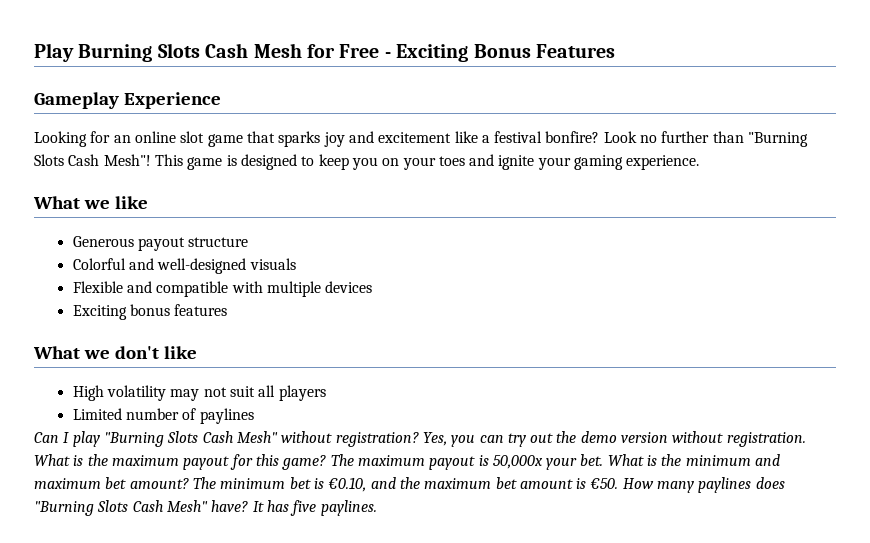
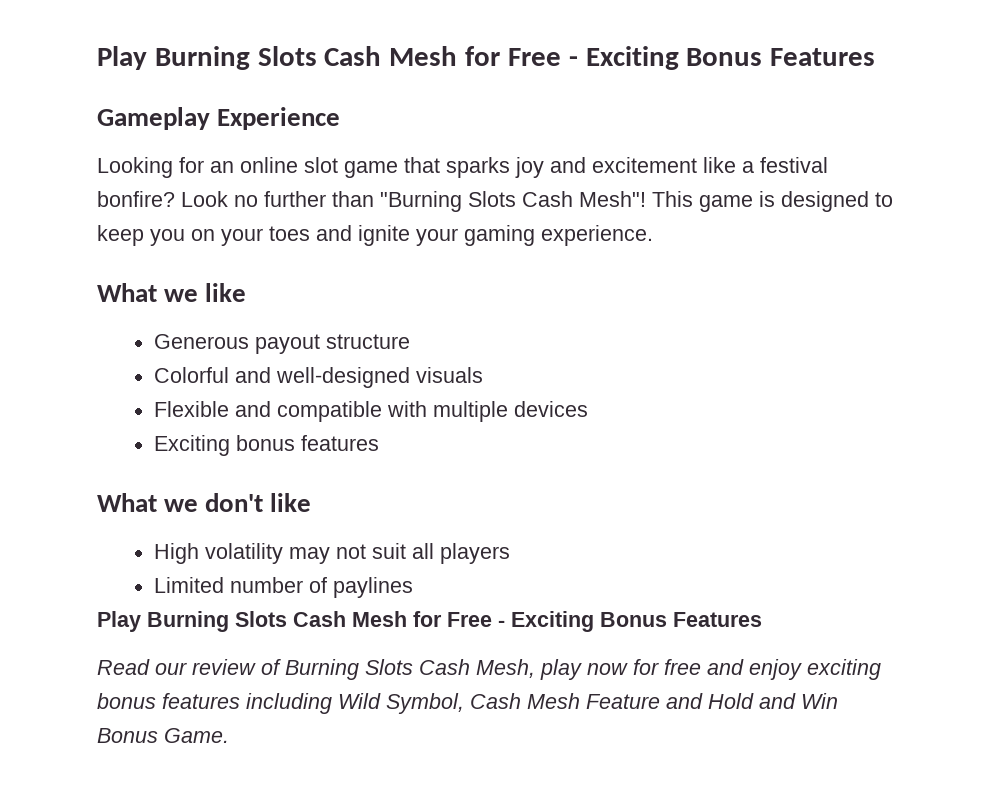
  Limited number of paylines
- Can I play "Burning Slots Cash Mesh" without registration? Yes, you can try out the demo version without registration. What is the maximum payout for this game? The maximum payout is 50,000x your bet. What is the minimum and maximum bet amount? The minimum bet is €0.10, and the maximum bet amount is €50. How many paylines does "Burning Slots Cash Mesh" have? It has five paylines.
+ Play Burning Slots Cash Mesh for Free - Exciting Bonus Features
+ Read our review of Burning Slots Cash Mesh, play now for free and enjoy exciting bonus features including Wild Symbol, Cash Mesh Feature and Hold and Win Bonus Game.

